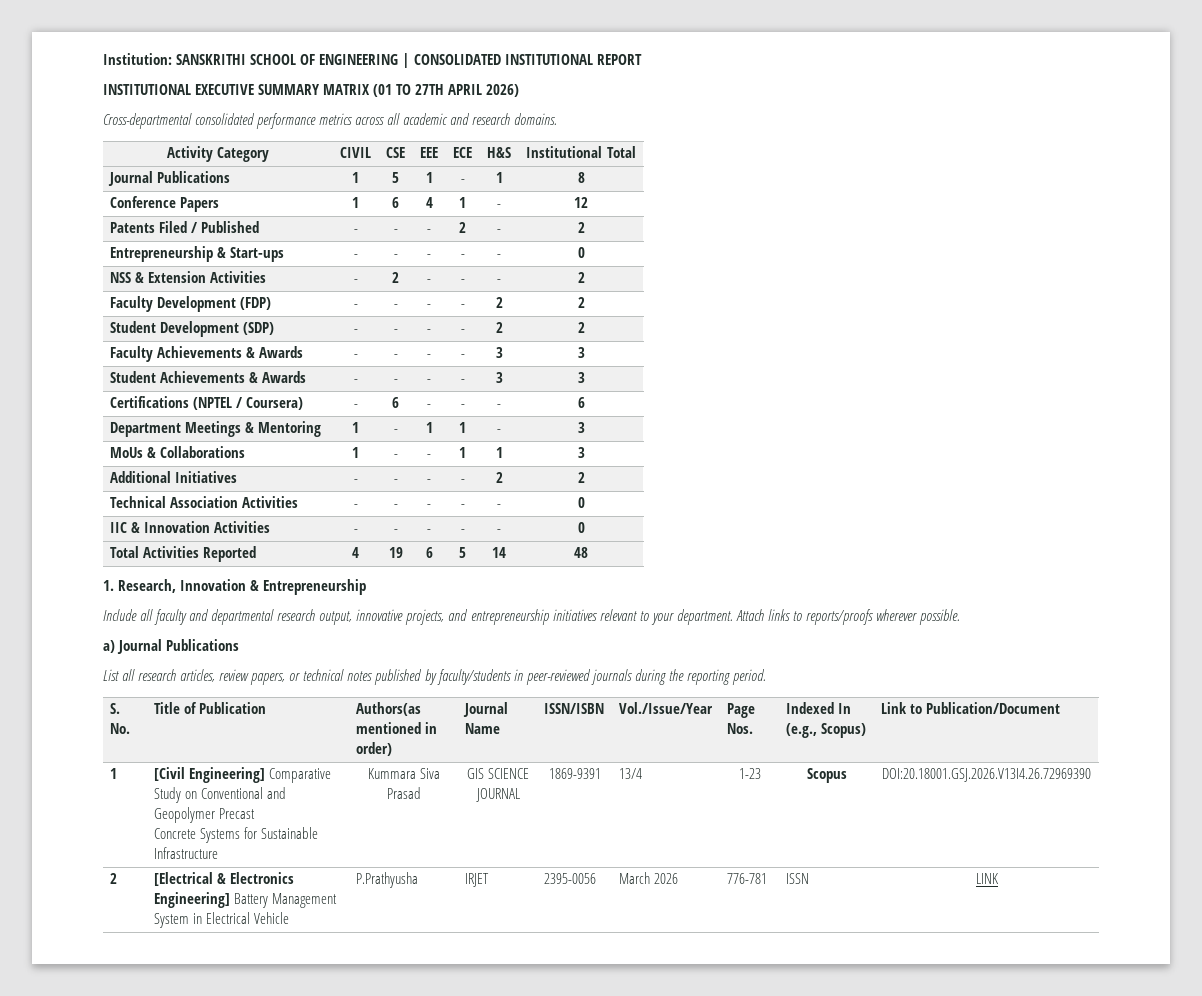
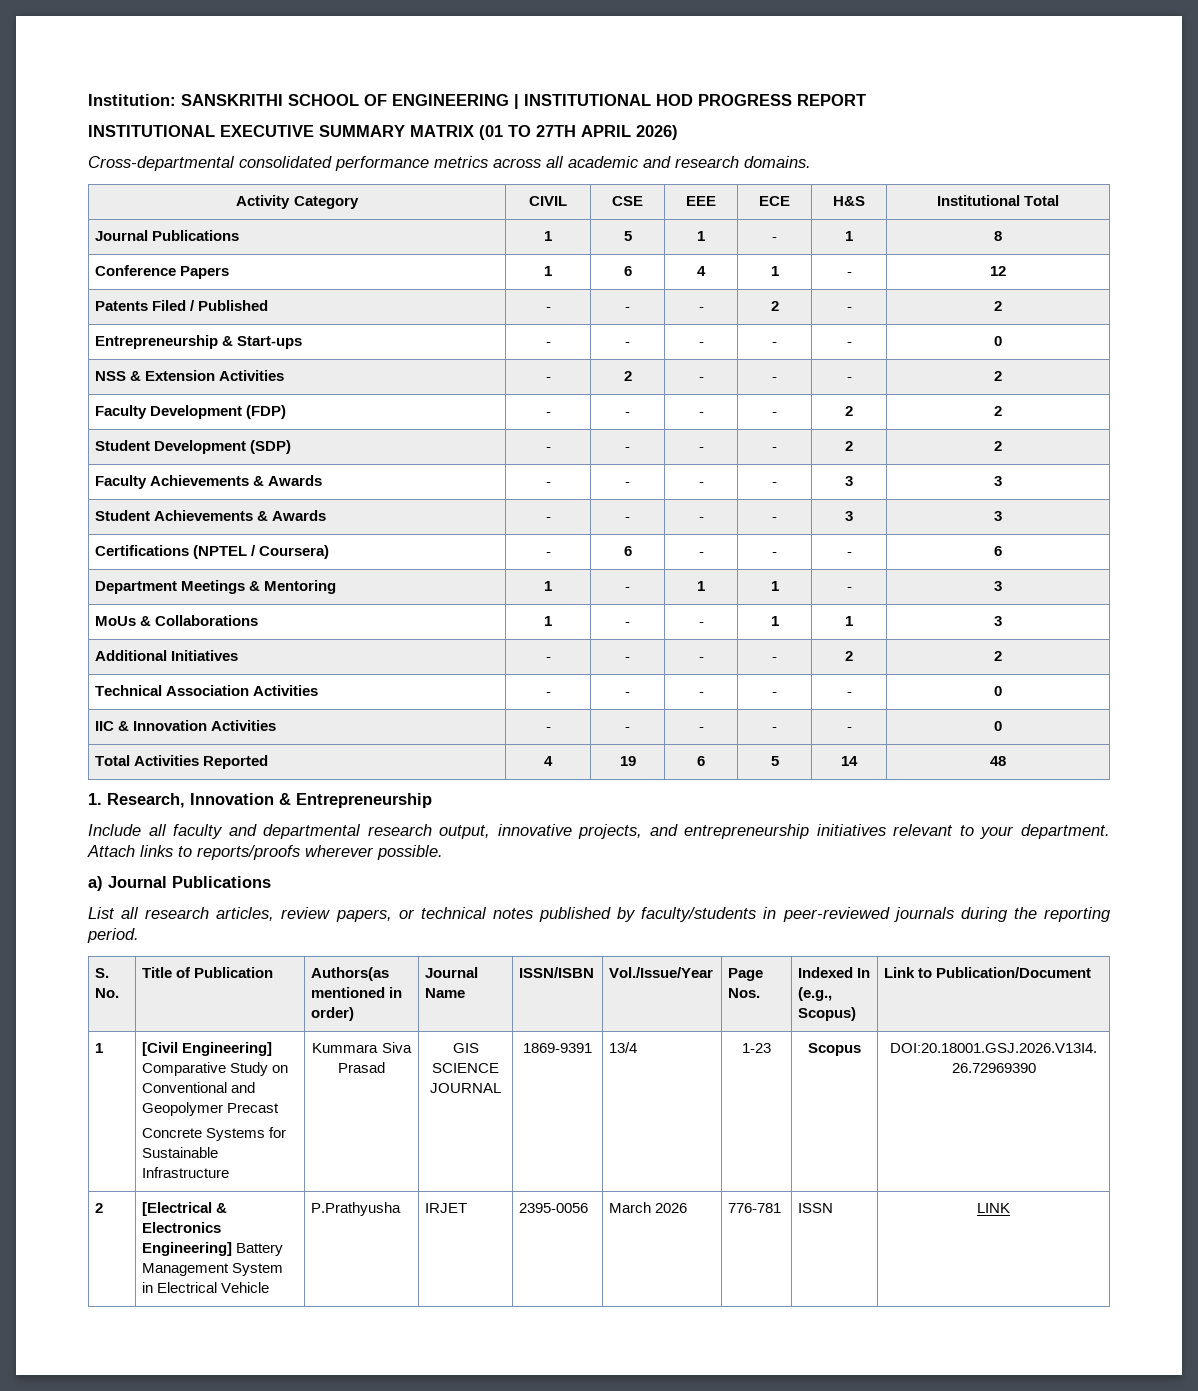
- Institution: SANSKRITHI SCHOOL OF ENGINEERING | CONSOLIDATED INSTITUTIONAL REPORT
+ Institution: SANSKRITHI SCHOOL OF ENGINEERING | INSTITUTIONAL HOD PROGRESS REPORT

